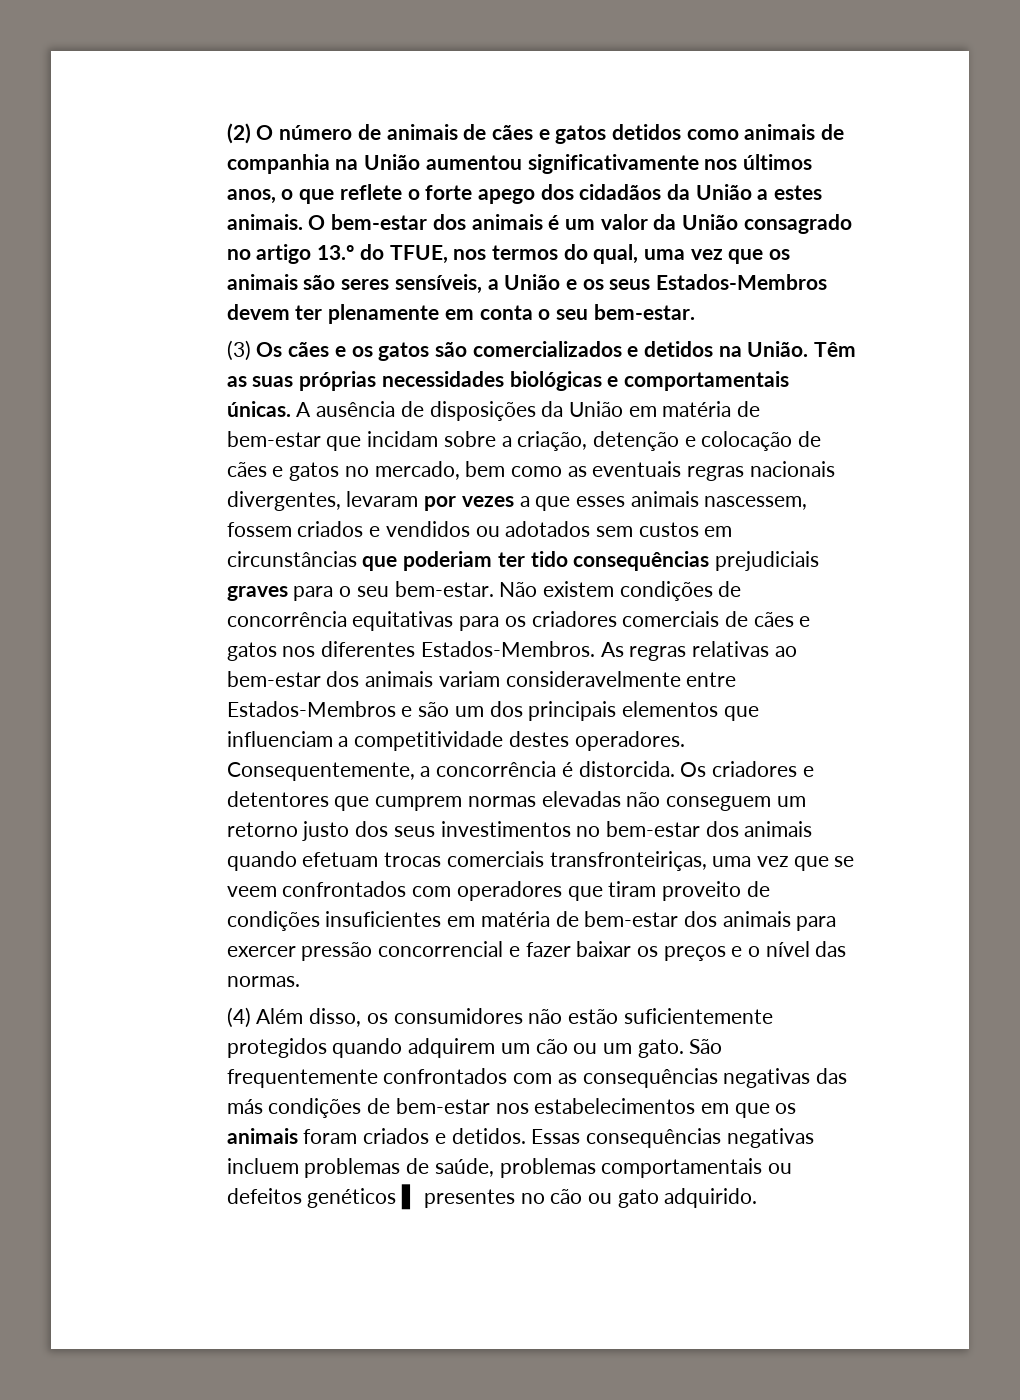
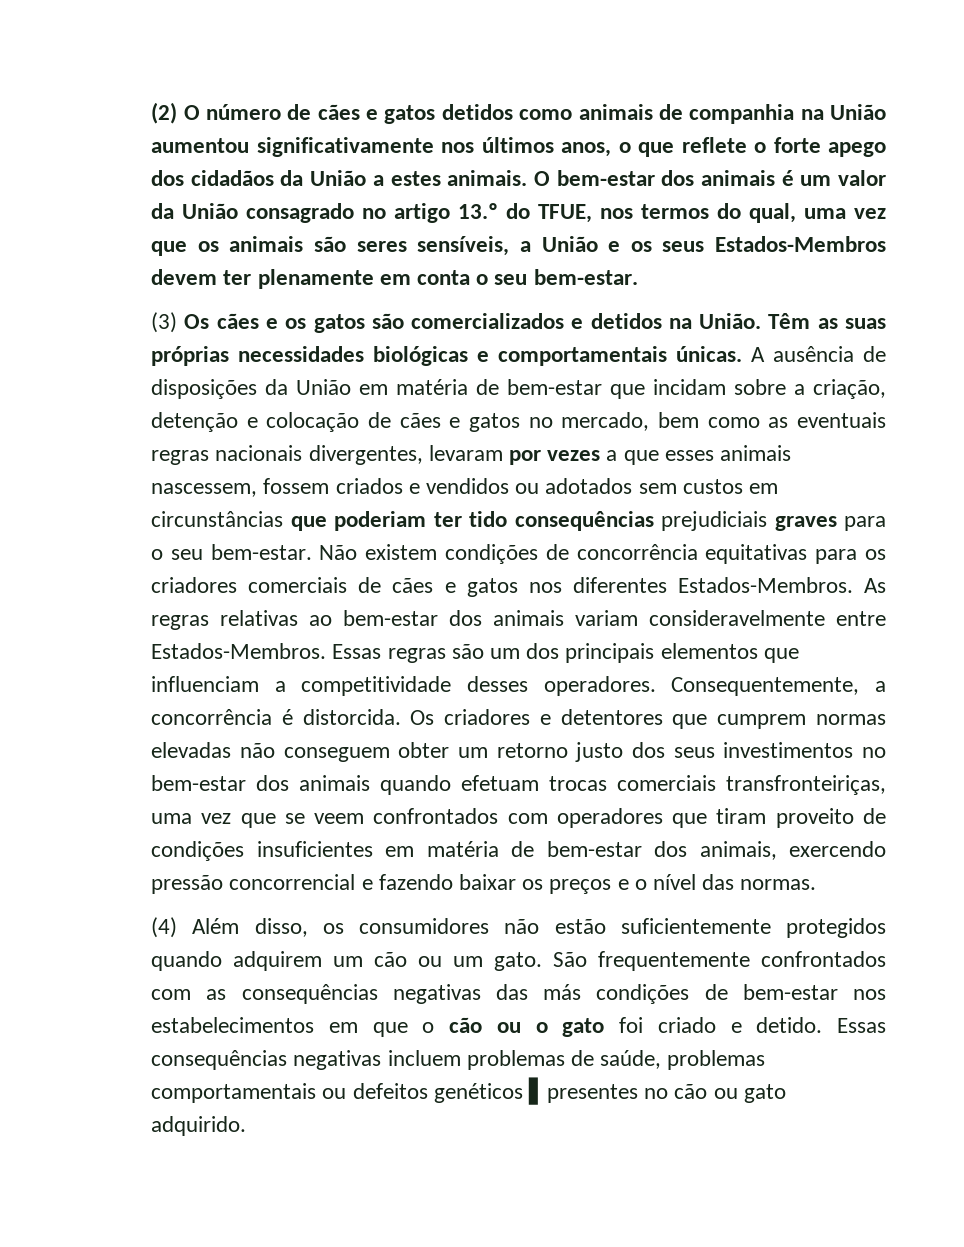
- (2) O número de animais de cães e gatos detidos como animais de companhia na União aumentou significativamente nos últimos anos, o que reflete o forte apego dos cidadãos da União a estes animais.
+ (2) O número de cães e gatos detidos como animais de companhia na União aumentou significativamente nos últimos anos, o que reflete o forte apego dos cidadãos da União a estes animais.
- As regras relativas ao bem-estar dos animais variam consideravelmente entre Estados-Membros e são um dos principais elementos que influenciam a competitividade destes operadores.
+ As regras relativas ao bem-estar dos animais variam consideravelmente entre Estados-Membros. Essas regras são um dos principais elementos que influenciam a competitividade desses operadores.
- Os criadores e detentores que cumprem normas elevadas não conseguem um retorno justo dos seus investimentos no bem-estar dos animais quando efetuam trocas comerciais transfronteiriças, uma vez que se veem confrontados com operadores que tiram proveito de condições insuficientes em matéria de bem-estar dos animais para exercer pressão concorrencial e fazer baixar os preços e o nível das normas.
+ Os criadores e detentores que cumprem normas elevadas não conseguem obter um retorno justo dos seus investimentos no bem-estar dos animais quando efetuam trocas comerciais transfronteiriças, uma vez que se veem confrontados com operadores que tiram proveito de condições insuficientes em matéria de bem-estar dos animais, exercendo pressão concorrencial e fazendo baixar os preços e o nível das normas.
- São frequentemente confrontados com as consequências negativas das más condições de bem-estar nos estabelecimentos em que os animais foram criados e detidos.
+ São frequentemente confrontados com as consequências negativas das más condições de bem-estar nos estabelecimentos em que o cão ou o gato foi criado e detido.
- Essas consequências negativas incluem problemas de saúde, problemas comportamentais ou defeitos genéticos ▌ presentes no cão ou gato adquirido.
+ Essas consequências negativas incluem problemas de saúde, problemas comportamentais ou defeitos genéticos ▌presentes no cão ou gato adquirido.

